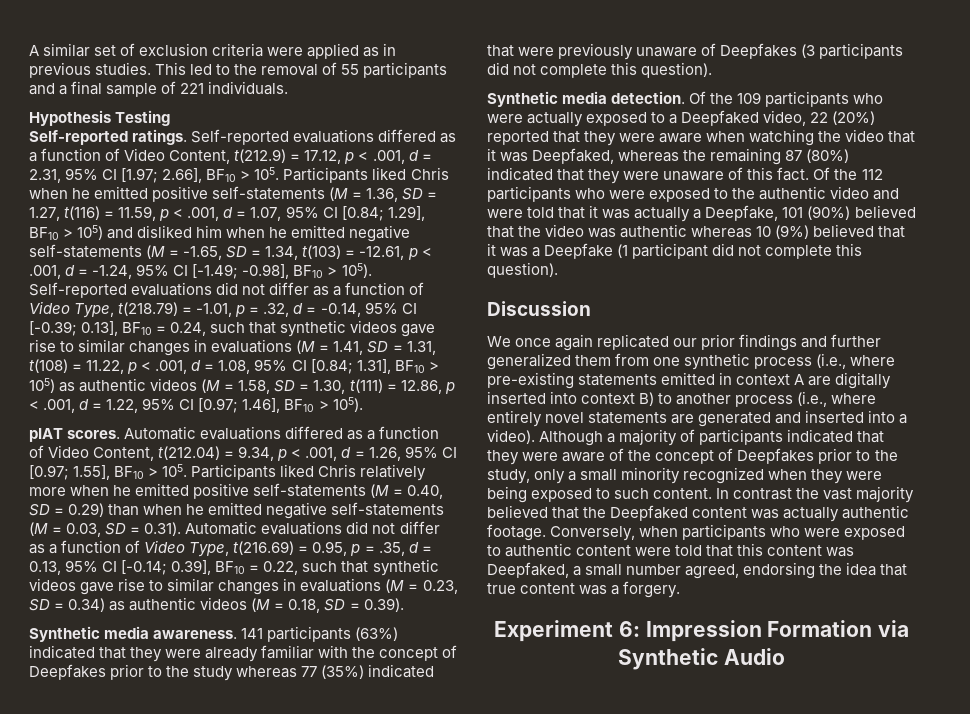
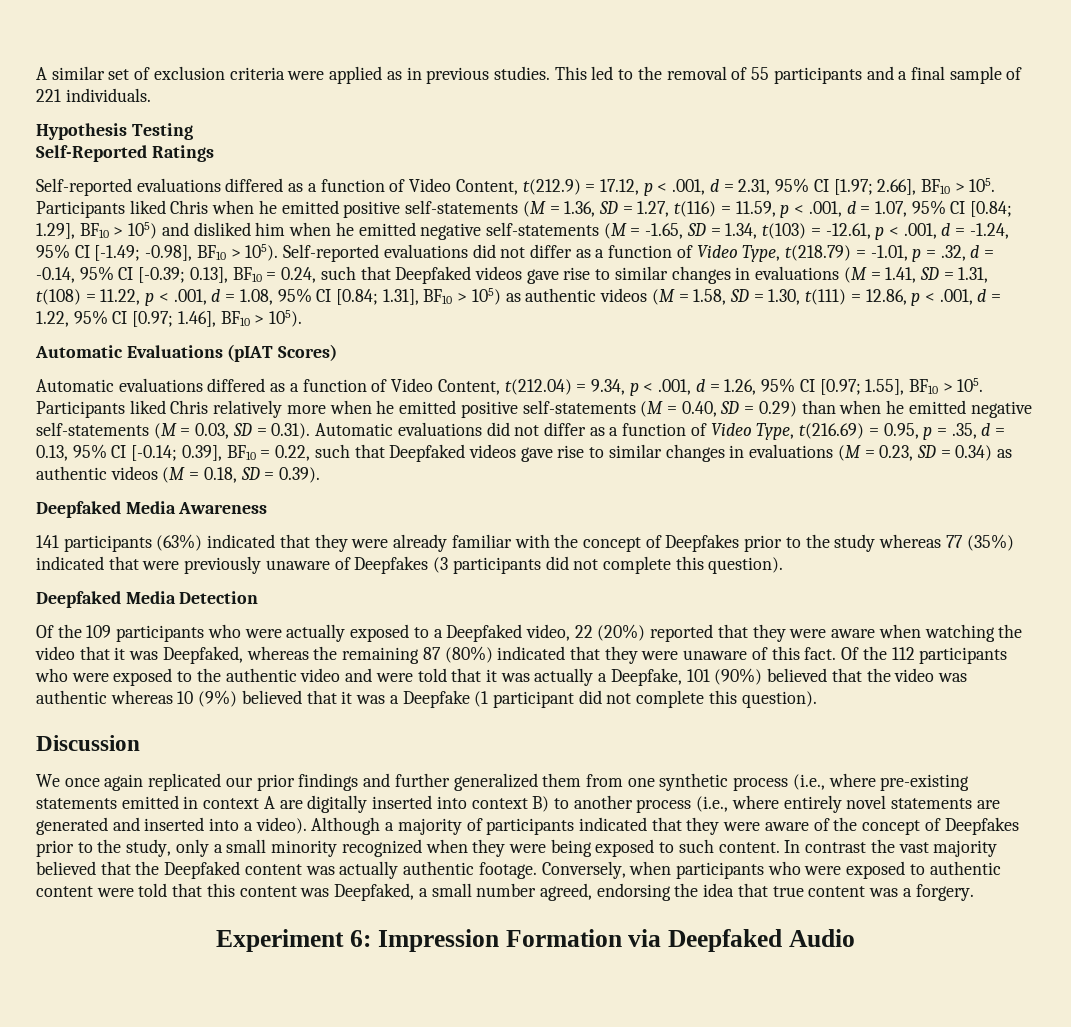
- Self-reported ratings. Self-reported evaluations differed as a function of Video Content, t(212.9) = 17.12, p < .001, d = 2.31, 95% CI [1.97;
+ Self-Reported Ratings
+ Self-reported evaluations differed as a function of Video Content, t(212.9) = 17.12, p < .001, d = 2.31, 95% CI [1.97;
- 0.13], BF10 = 0.24, such that synthetic videos gave rise to similar changes in evaluations (M = 1.41, SD = 1.31, t(108) = 11.22, p < .001, d = 1.08, 95% CI [0.84;
+ 0.13], BF10 = 0.24, such that Deepfaked videos gave rise to similar changes in evaluations (M = 1.41, SD = 1.31, t(108) = 11.22, p < .001, d = 1.08, 95% CI [0.84;
- pIAT scores. Automatic evaluations differed as a function of Video Content, t(212.04) = 9.34, p < .001, d = 1.26, 95% CI [0.97;
+ Automatic Evaluations (pIAT Scores)
+ Automatic evaluations differed as a function of Video Content, t(212.04) = 9.34, p < .001, d = 1.26, 95% CI [0.97;
- 0.39], BF10 = 0.22, such that synthetic videos gave rise to similar changes in evaluations (M = 0.23, SD = 0.34) as authentic videos (M = 0.18, SD = 0.39).
+ 0.39], BF10 = 0.22, such that Deepfaked videos gave rise to similar changes in evaluations (M = 0.23, SD = 0.34) as authentic videos (M = 0.18, SD = 0.39).
- Synthetic media awareness. 141 participants (63%) indicated that they were already familiar with the concept of Deepfakes prior to the study whereas 77 (35%) indicated that were previously unaware of Deepfakes (3 participants did not complete this question).
+ Deepfaked Media Awareness
+ 141 participants (63%) indicated that they were already familiar with the concept of Deepfakes prior to the study whereas 77 (35%) indicated that were previously unaware of Deepfakes (3 participants did not complete this question).
- Synthetic media detection. Of the 109 participants who were actually exposed to a Deepfaked video, 22 (20%) reported that they were aware when watching the video that it was Deepfaked, whereas the remaining 87 (80%) indicated that they were unaware of this fact.
+ Deepfaked Media Detection
+ Of the 109 participants who were actually exposed to a Deepfaked video, 22 (20%) reported that they were aware when watching the video that it was Deepfaked, whereas the remaining 87 (80%) indicated that they were unaware of this fact.
- Experiment 6: Impression Formation via Synthetic Audio
+ Experiment 6: Impression Formation via Deepfaked Audio

